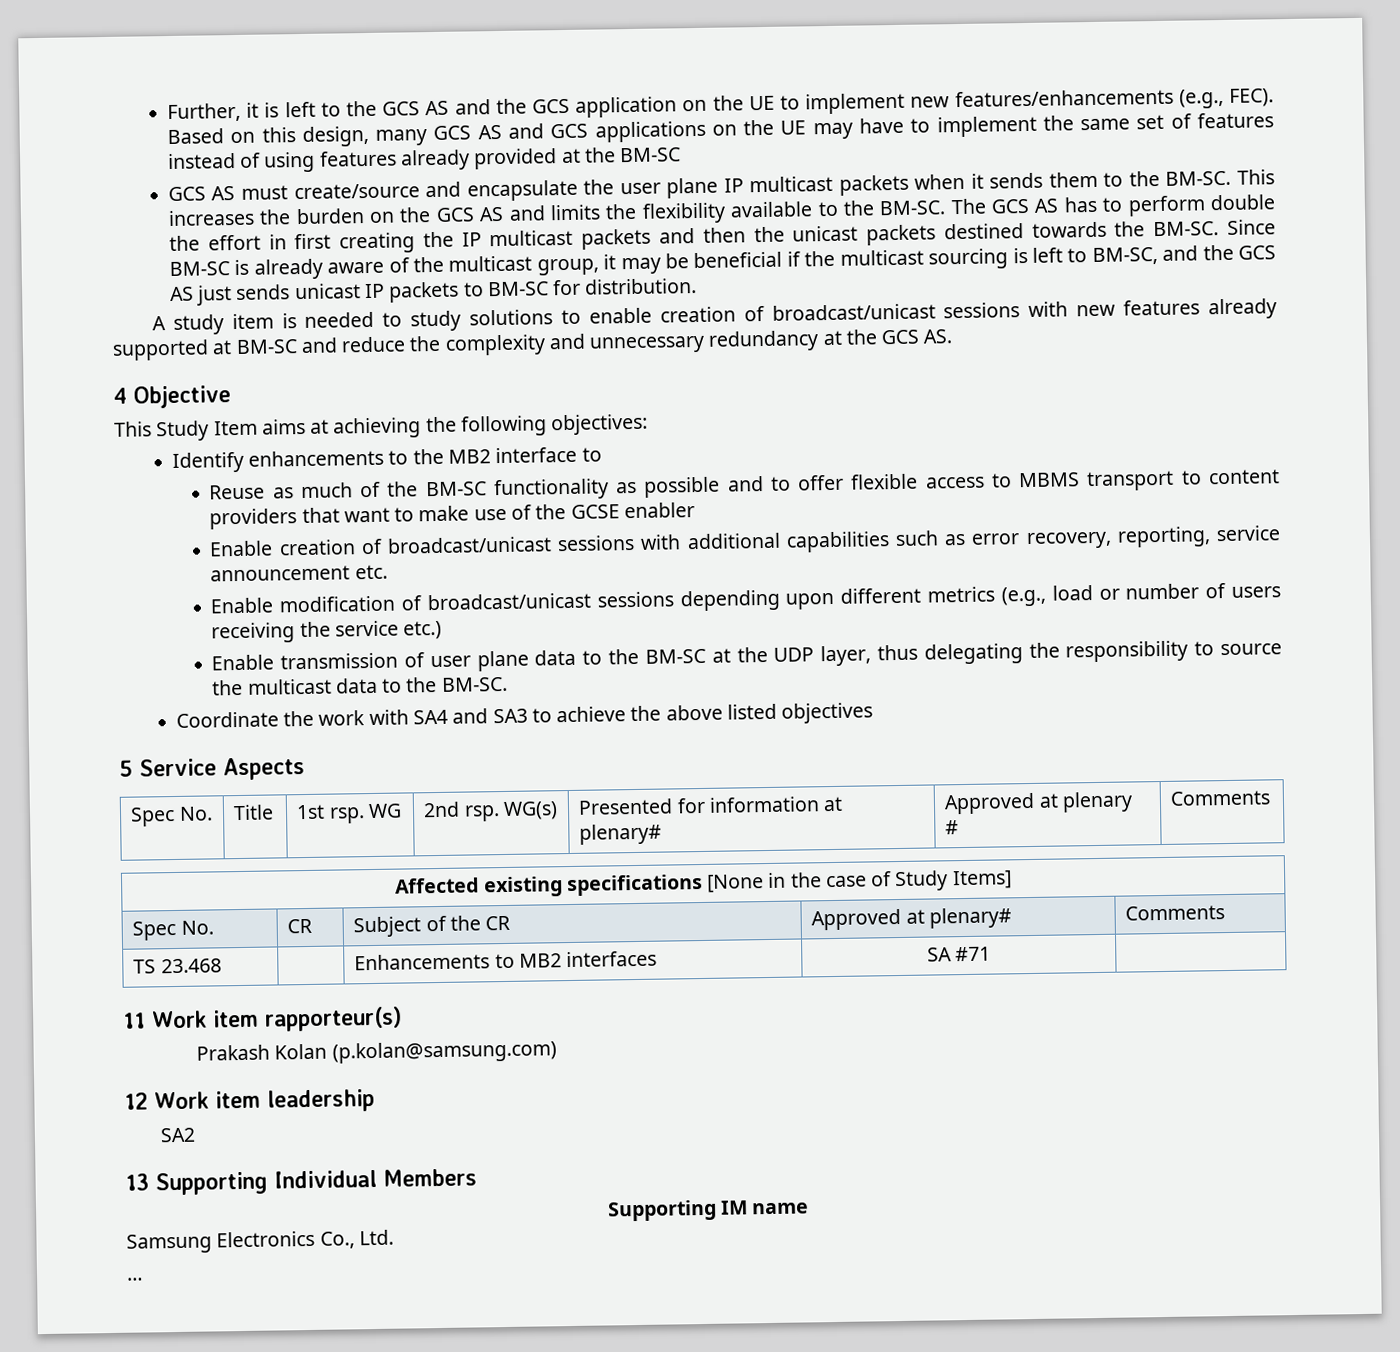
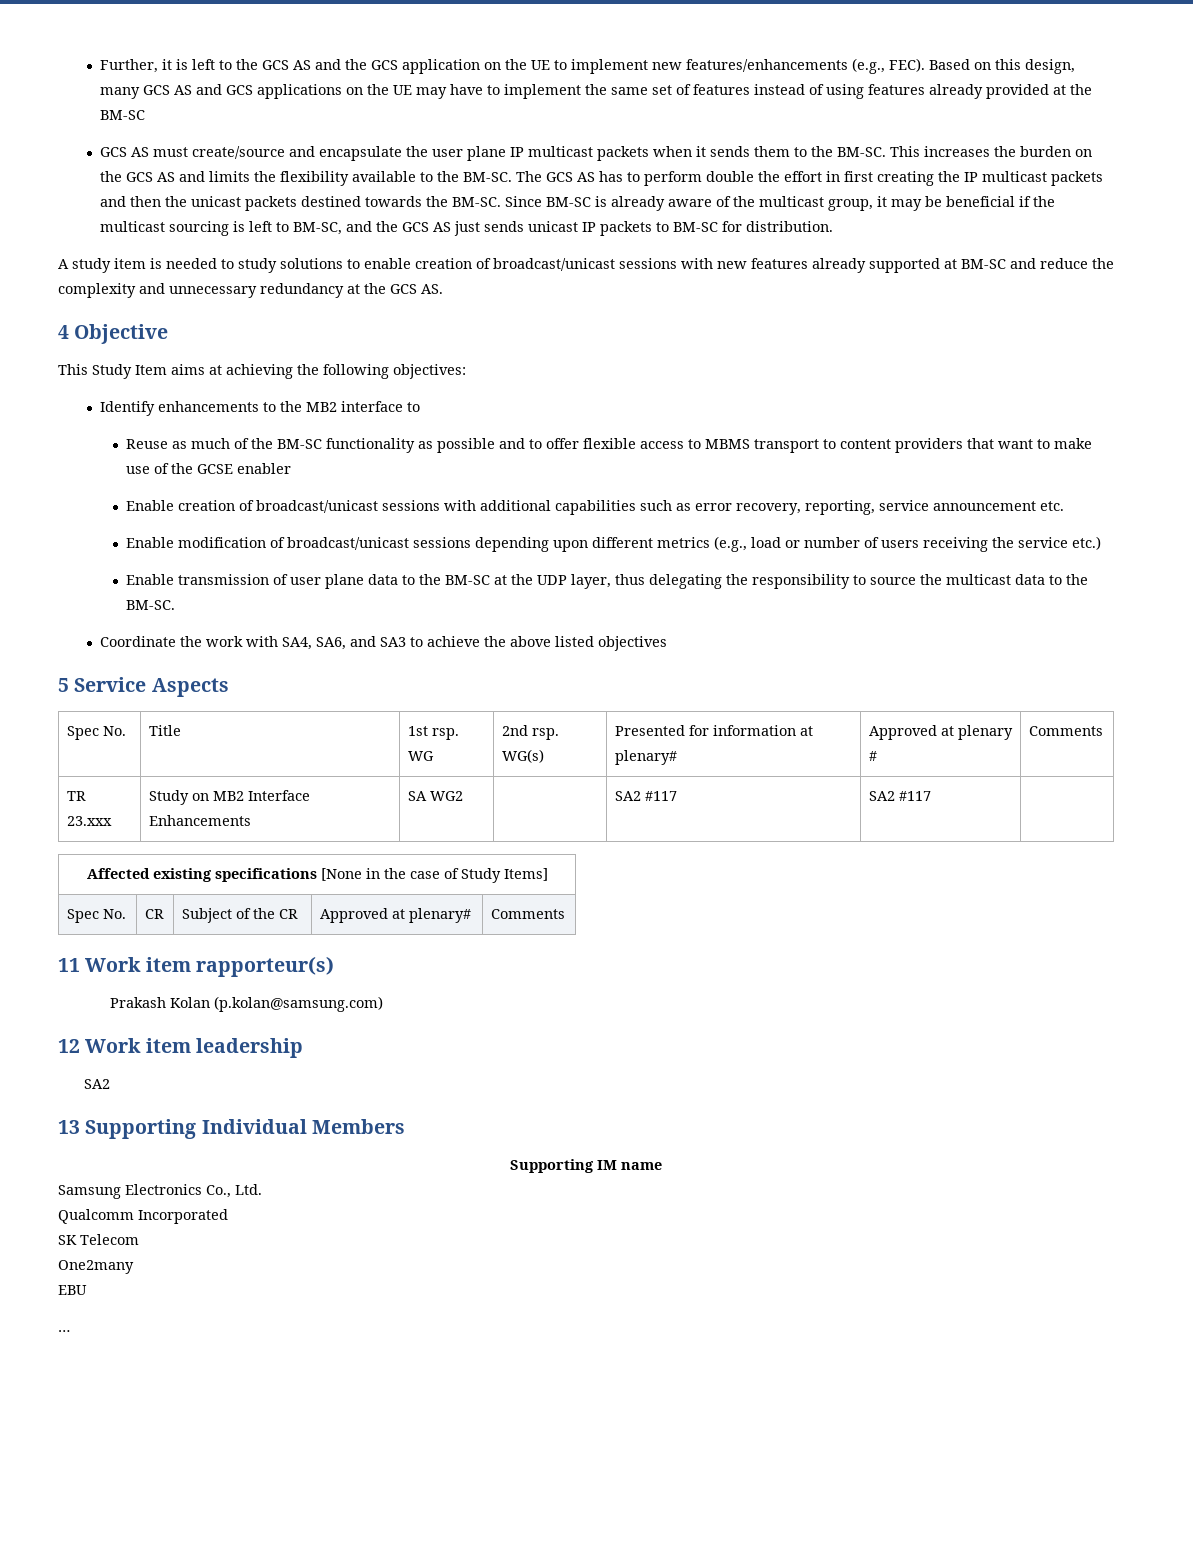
- Coordinate the work with SA4 and SA3 to achieve the above listed objectives
+ Coordinate the work with SA4, SA6, and SA3 to achieve the above listed objectives
+ TR 23.xxx | Study on MB2 Interface Enhancements | SA WG2 | | SA2 #117 | SA2 #117 |
- TS 23.468 | | Enhancements to MB2 interfaces | SA #71 |
+ Qualcomm Incorporated
+ SK Telecom
+ One2many
+ EBU

